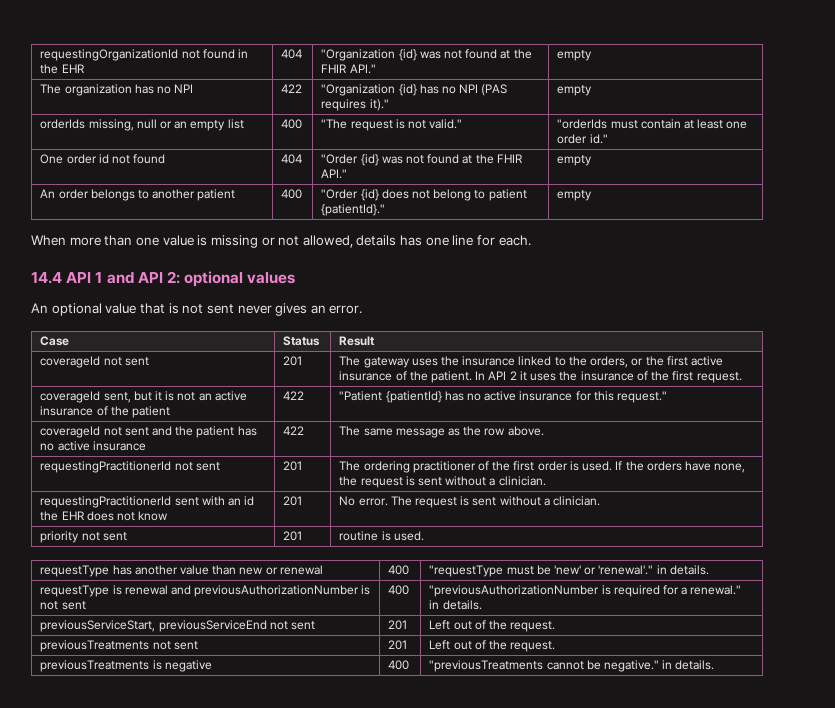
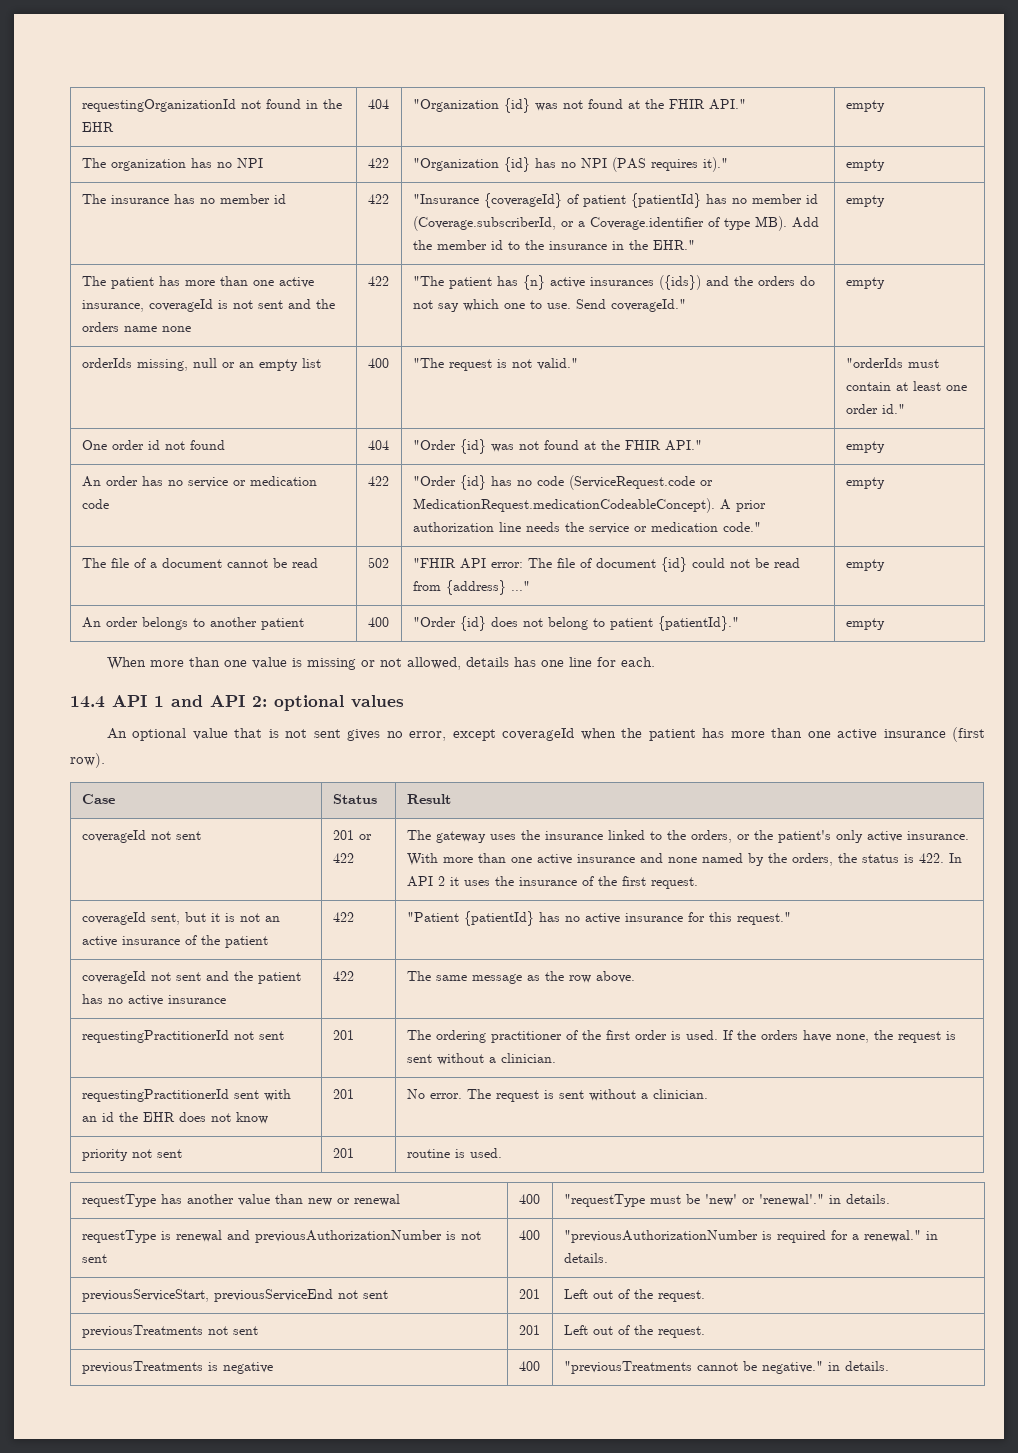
+ The insurance has no member id | 422 | "Insurance {coverageId} of patient {patientId} has no member id (Coverage.subscriberId, or a Coverage.identifier of type MB). Add the member id to the insurance in the EHR." | empty
+ The patient has more than one active insurance, coverageId is not sent and the orders name none | 422 | "The patient has {n} active insurances ({ids}) and the orders do not say which one to use. Send coverageId." | empty
+ An order has no service or medication code | 422 | "Order {id} has no code (ServiceRequest.code or MedicationRequest.medicationCodeableConcept). A prior authorization line needs the service or medication code." | empty
+ The file of a document cannot be read | 502 | "FHIR API error: The file of document {id} could not be read from {address} ..." | empty
- An optional value that is not sent never gives an error.
+ An optional value that is not sent gives no error, except coverageId when the patient has more than one active insurance (first row).
- coverageId not sent | 201
+ coverageId not sent | 201 or 422
- The gateway uses the insurance linked to the orders, or the first active insurance of the patient. In API 2 it uses the insurance of the first request.
+ The gateway uses the insurance linked to the orders, or the patient's only active insurance. With more than one active insurance and none named by the orders, the status is 422. In API 2 it uses the insurance of the first request.

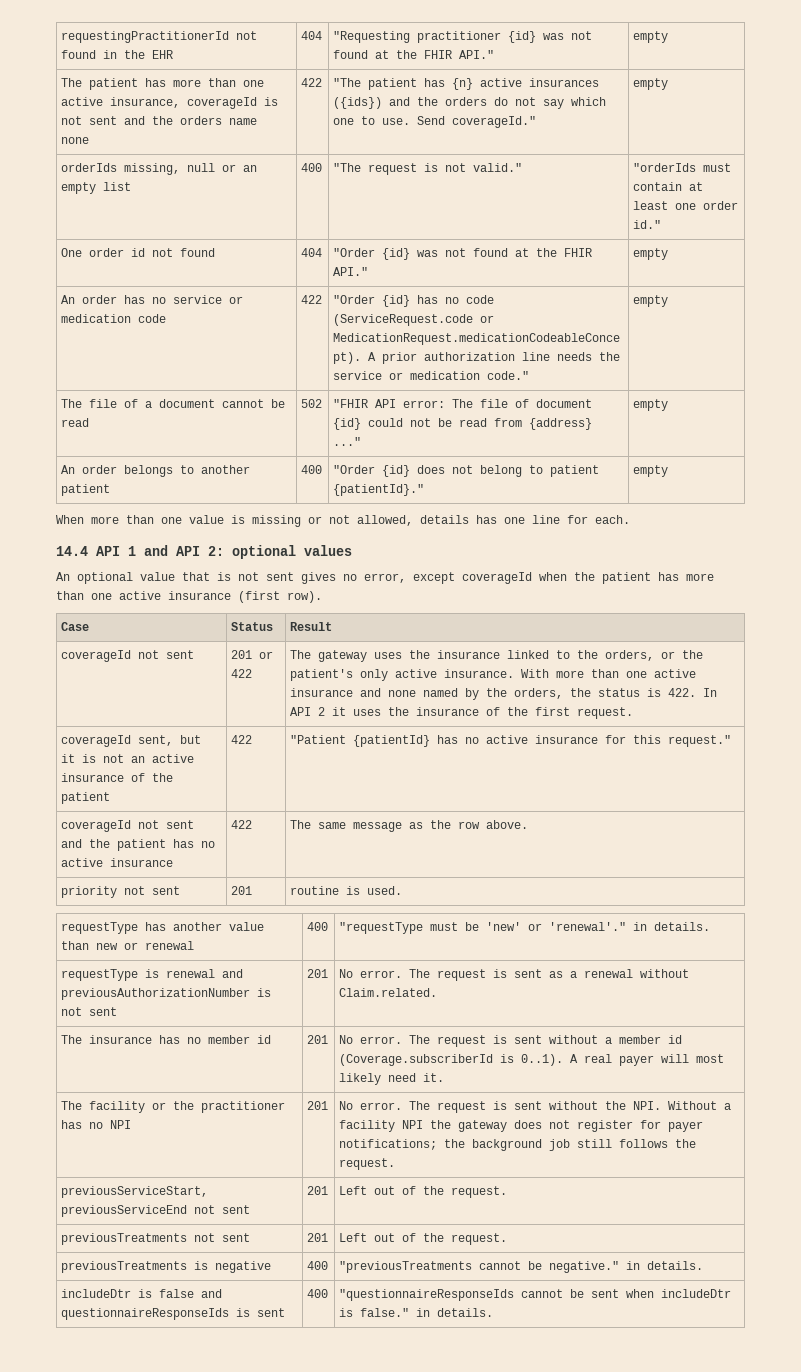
- requestingOrganizationId not found in the EHR | 404 | "Organization {id} was not found at the FHIR API." | empty
- The organization has no NPI | 422 | "Organization {id} has no NPI (PAS requires it)." | empty
- The insurance has no member id | 422 | "Insurance {coverageId} of patient {patientId} has no member id (Coverage.subscriberId, or a Coverage.identifier of type MB). Add the member id to the insurance in the EHR." | empty
+ requestingPractitionerId not found in the EHR | 404 | "Requesting practitioner {id} was not found at the FHIR API." | empty
- requestingPractitionerId not sent | 201 | The ordering practitioner of the first order is used. If the orders have none, the request is sent without a clinician.
- requestingPractitionerId sent with an id the EHR does not know | 201 | No error. The request is sent without a clinician.
- requestType is renewal and previousAuthorizationNumber is not sent | 400 | "previousAuthorizationNumber is required for a renewal." in details.
+ requestType is renewal and previousAuthorizationNumber is not sent | 201 | No error. The request is sent as a renewal without Claim.related.
+ The insurance has no member id | 201 | No error. The request is sent without a member id (Coverage.subscriberId is 0..1). A real payer will most likely need it.
+ The facility or the practitioner has no NPI | 201 | No error. The request is sent without the NPI. Without a facility NPI the gateway does not register for payer notifications; the background job still follows the request.
+ includeDtr is false and questionnaireResponseIds is sent | 400 | "questionnaireResponseIds cannot be sent when includeDtr is false." in details.

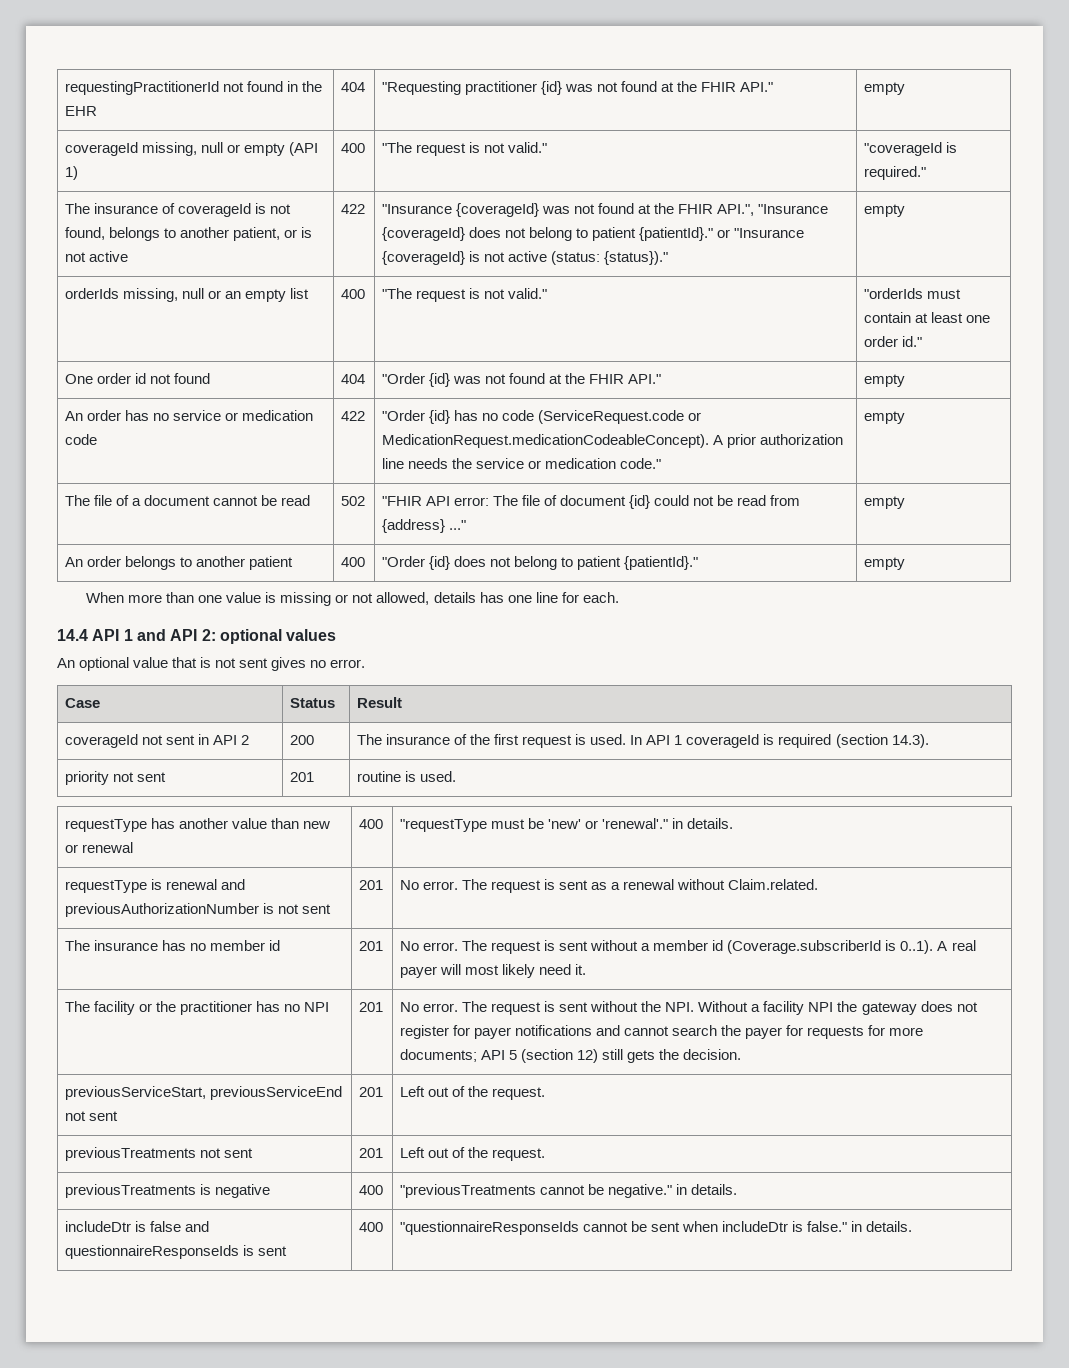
- The patient has more than one active insurance, coverageId is not sent and the orders name none | 422 | "The patient has {n} active insurances ({ids}) and the orders do not say which one to use. Send coverageId." | empty
+ coverageId missing, null or empty (API 1) | 400 | "The request is not valid." | "coverageId is required."
+ The insurance of coverageId is not found, belongs to another patient, or is not active | 422 | "Insurance {coverageId} was not found at the FHIR API.", "Insurance {coverageId} does not belong to patient {patientId}." or "Insurance {coverageId} is not active (status: {status})." | empty
- An optional value that is not sent gives no error, except coverageId when the patient has more than one active insurance (first row).
+ An optional value that is not sent gives no error.
- coverageId not sent | 201 or 422 | The gateway uses the insurance linked to the orders, or the patient's only active insurance. With more than one active insurance and none named by the orders, the status is 422. In API 2 it uses the insurance of the first request.
- coverageId sent, but it is not an active insurance of the patient | 422 | "Patient {patientId} has no active insurance for this request."
- coverageId not sent and the patient has no active insurance | 422 | The same message as the row above.
+ coverageId not sent in API 2 | 200 | The insurance of the first request is used. In API 1 coverageId is required (section 14.3).
- The request is sent without the NPI. Without a facility NPI the gateway does not register for payer notifications; the background job still follows the request.
+ The request is sent without the NPI. Without a facility NPI the gateway does not register for payer notifications and cannot search the payer for requests for more documents; API 5 (section 12) still gets the decision.

